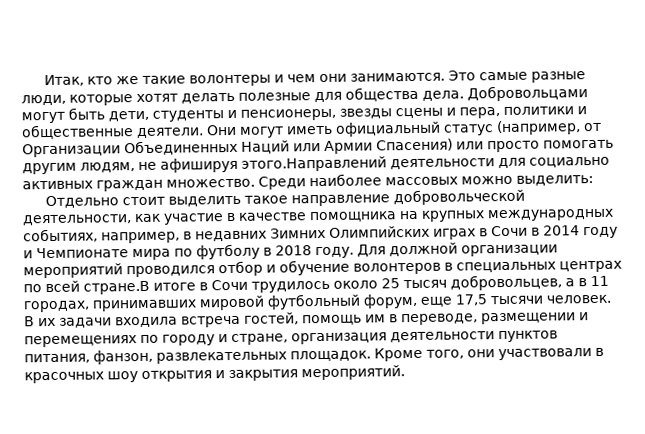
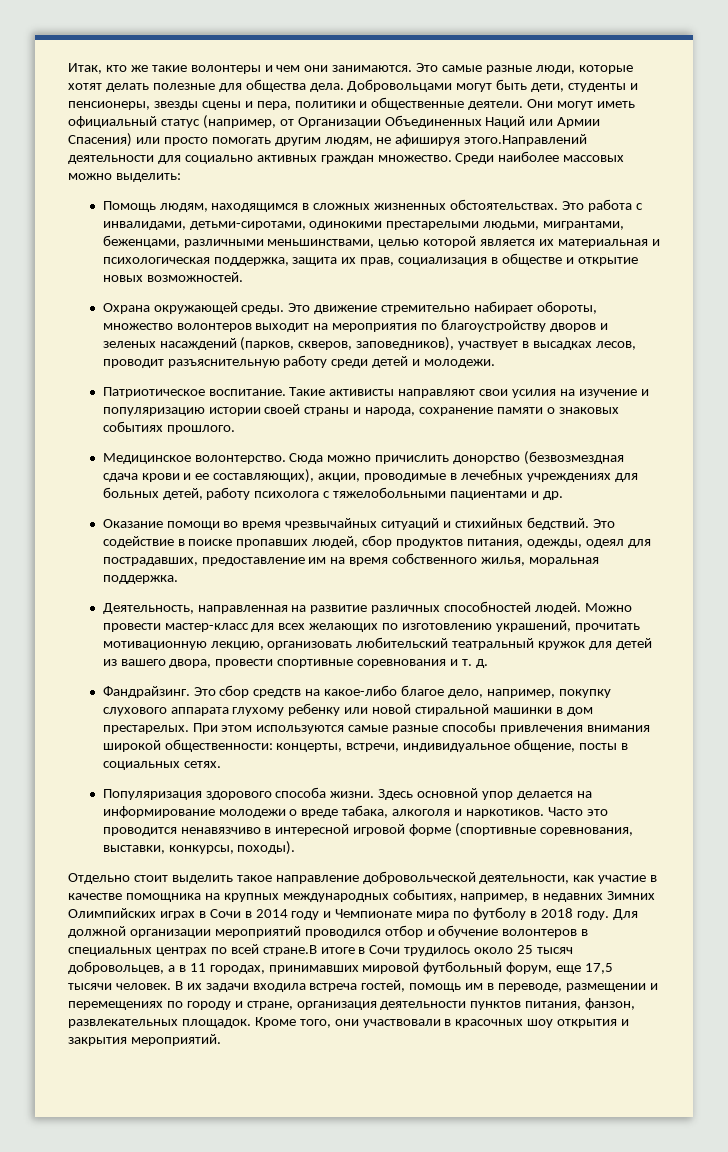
+ Помощь людям, находящимся в сложных жизненных обстоятельствах. Это работа с инвалидами, детьми-сиротами, одинокими престарелыми людьми, мигрантами, беженцами, различными меньшинствами, целью которой является их материальная и психологическая поддержка, защита их прав, социализация в обществе и открытие новых возможностей.
+ Охрана окружающей среды. Это движение стремительно набирает обороты, множество волонтеров выходит на мероприятия по благоустройству дворов и зеленых насаждений (парков, скверов, заповедников), участвует в высадках лесов, проводит разъяснительную работу среди детей и молодежи.
+ Патриотическое воспитание. Такие активисты направляют свои усилия на изучение и популяризацию истории своей страны и народа, сохранение памяти о знаковых событиях прошлого.
+ Медицинское волонтерство. Сюда можно причислить донорство (безвозмездная сдача крови и ее составляющих), акции, проводимые в лечебных учреждениях для больных детей, работу психолога с тяжелобольными пациентами и др.
+ Оказание помощи во время чрезвычайных ситуаций и стихийных бедствий. Это содействие в поиске пропавших людей, сбор продуктов питания, одежды, одеял для пострадавших, предоставление им на время собственного жилья, моральная поддержка.
+ Деятельность, направленная на развитие различных способностей людей. Можно провести мастер-класс для всех желающих по изготовлению украшений, прочитать мотивационную лекцию, организовать любительский театральный кружок для детей из вашего двора, провести спортивные соревнования и т. д.
+ Фандрайзинг. Это сбор средств на какое-либо благое дело, например, покупку слухового аппарата глухому ребенку или новой стиральной машинки в дом престарелых. При этом используются самые разные способы привлечения внимания широкой общественности: концерты, встречи, индивидуальное общение, посты в социальных сетях.
+ Популяризация здорового способа жизни. Здесь основной упор делается на информирование молодежи о вреде табака, алкоголя и наркотиков. Часто это проводится ненавязчиво в интересной игровой форме (спортивные соревнования, выставки, конкурсы, походы).

